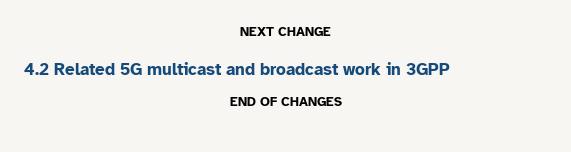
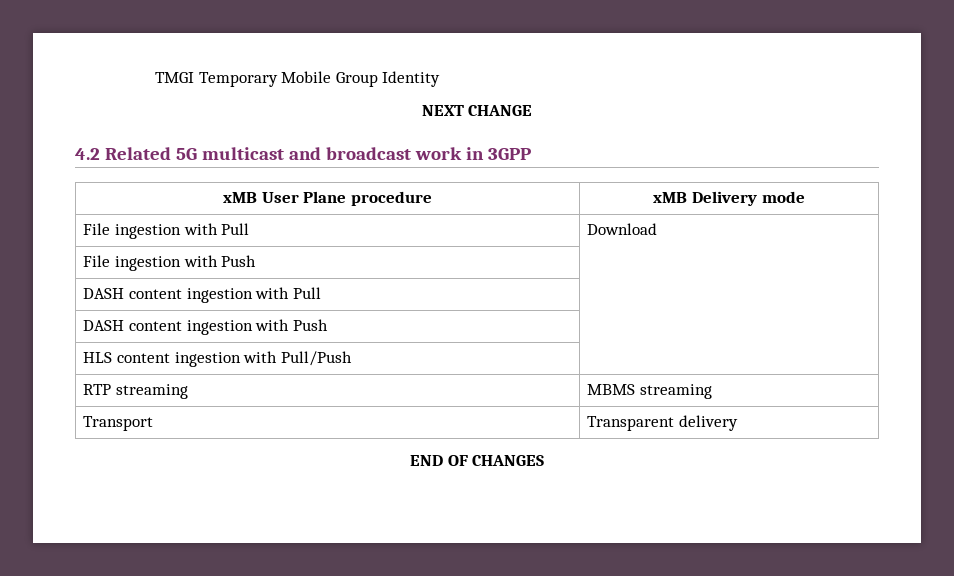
+ TMGI Temporary Mobile Group Identity
+ xMB User Plane procedure | xMB Delivery mode
+ File ingestion with Pull | Download
+ File ingestion with Push |
+ DASH content ingestion with Pull |
+ DASH content ingestion with Push |
+ HLS content ingestion with Pull/Push |
+ RTP streaming | MBMS streaming
+ Transport | Transparent delivery

